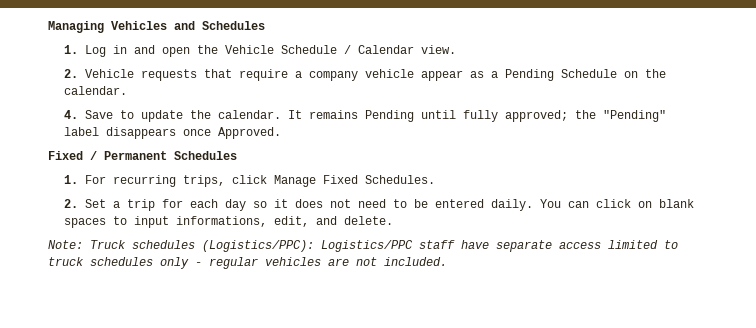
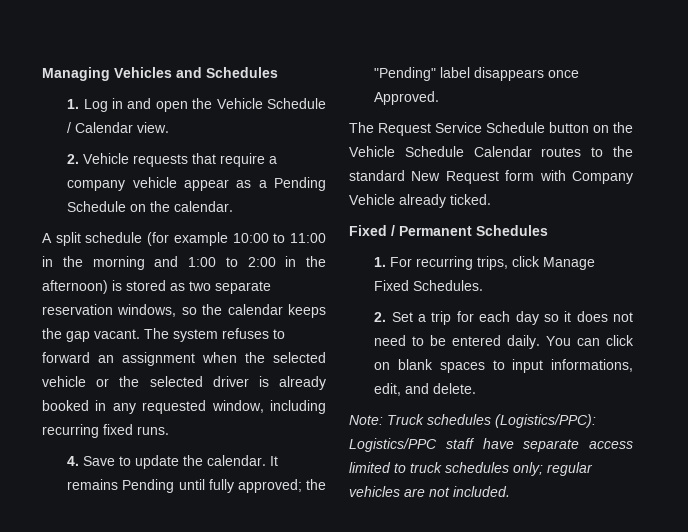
+ A split schedule (for example 10:00 to 11:00 in the morning and 1:00 to 2:00 in the afternoon) is stored as two separate reservation windows, so the calendar keeps the gap vacant. The system refuses to forward an assignment when the selected vehicle or the selected driver is already booked in any requested window, including recurring fixed runs.
+ The Request Service Schedule button on the Vehicle Schedule Calendar routes to the standard New Request form with Company Vehicle already ticked.
- Note: Truck schedules (Logistics/PPC): Logistics/PPC staff have separate access limited to truck schedules only - regular vehicles are not included.
+ Note: Truck schedules (Logistics/PPC): Logistics/PPC staff have separate access limited to truck schedules only; regular vehicles are not included.

